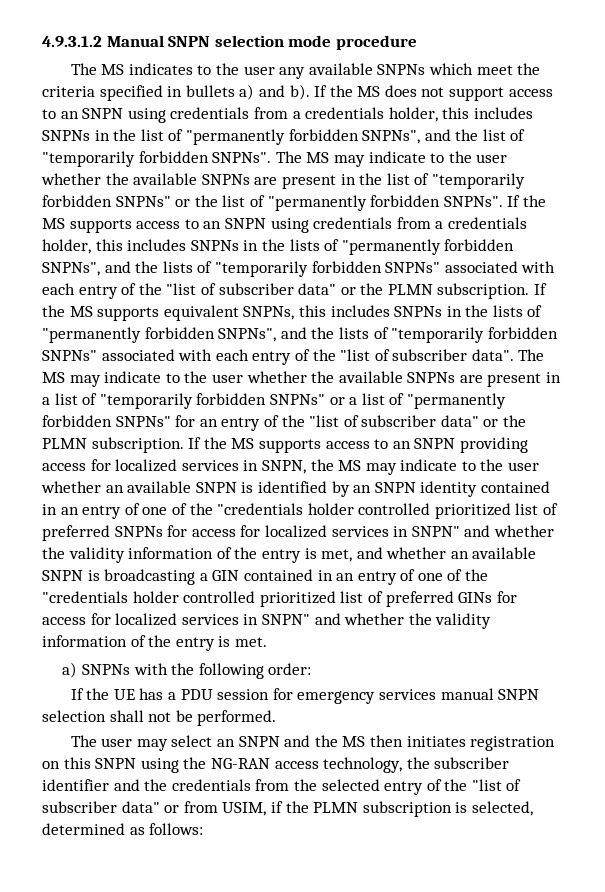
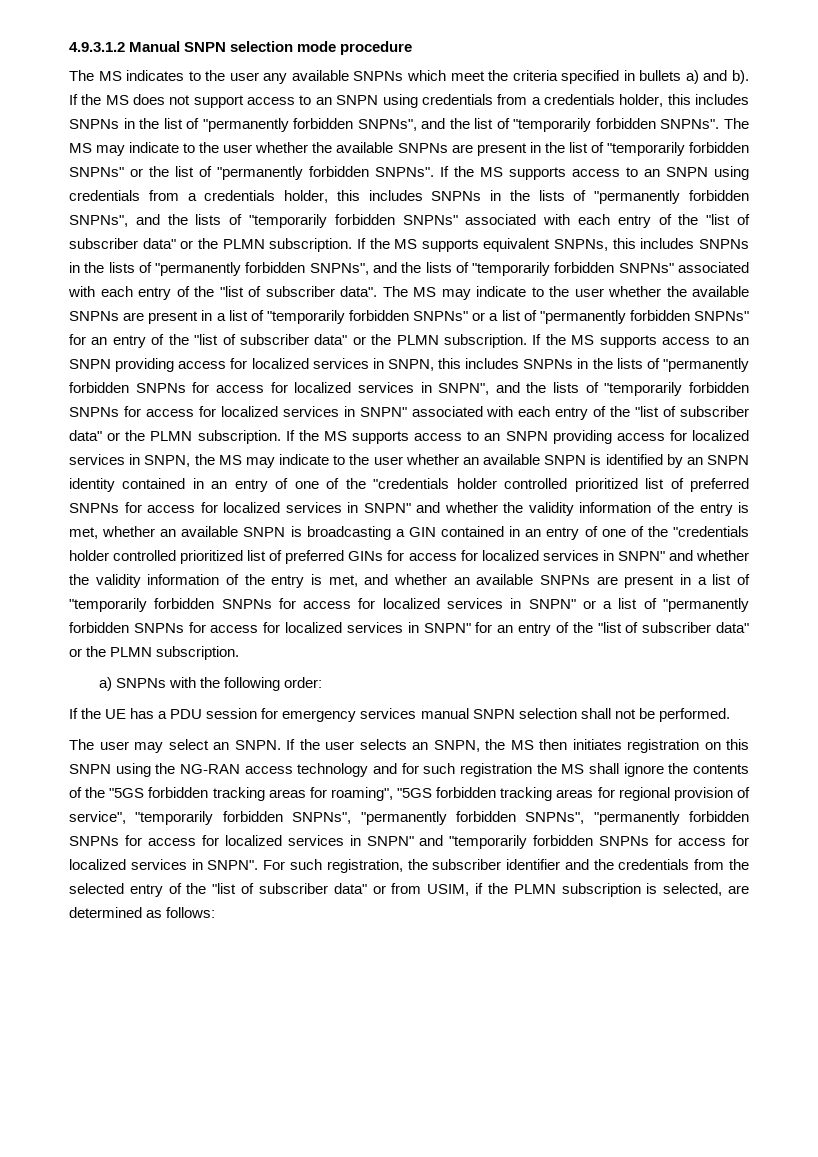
- If the MS supports access to an SNPN providing access for localized services in SNPN, the MS may indicate to the user whether an available SNPN is identified by an SNPN identity contained in an entry of one of the "credentials holder controlled prioritized list of preferred SNPNs for access for localized services in SNPN" and whether the validity information of the entry is met, and whether an available SNPN is broadcasting a GIN contained in an entry of one of the "credentials holder controlled prioritized list of preferred GINs for access for localized services in SNPN" and whether the validity information of the entry is met.
+ If the MS supports access to an SNPN providing access for localized services in SNPN, this includes SNPNs in the lists of "permanently forbidden SNPNs for access for localized services in SNPN", and the lists of "temporarily forbidden SNPNs for access for localized services in SNPN" associated with each entry of the "list of subscriber data" or the PLMN subscription. If the MS supports access to an SNPN providing access for localized services in SNPN, the MS may indicate to the user whether an available SNPN is identified by an SNPN identity contained in an entry of one of the "credentials holder controlled prioritized list of preferred SNPNs for access for localized services in SNPN" and whether the validity information of the entry is met, whether an available SNPN is broadcasting a GIN contained in an entry of one of the "credentials holder controlled prioritized list of preferred GINs for access for localized services in SNPN" and whether the validity information of the entry is met, and whether an available SNPNs are present in a list of "temporarily forbidden SNPNs for access for localized services in SNPN" or a list of "permanently forbidden SNPNs for access for localized services in SNPN" for an entry of the "list of subscriber data" or the PLMN subscription.
- The user may select an SNPN and the MS then initiates registration on this SNPN using the NG-RAN access technology, the subscriber identifier and the credentials from the selected entry of the "list of subscriber data" or from USIM, if the PLMN subscription is selected, determined as follows:
+ The user may select an SNPN. If the user selects an SNPN, the MS then initiates registration on this SNPN using the NG-RAN access technology and for such registration the MS shall ignore the contents of the "5GS forbidden tracking areas for roaming", "5GS forbidden tracking areas for regional provision of service", "temporarily forbidden SNPNs", "permanently forbidden SNPNs", "permanently forbidden SNPNs for access for localized services in SNPN" and "temporarily forbidden SNPNs for access for localized services in SNPN". For such registration, the subscriber identifier and the credentials from the selected entry of the "list of subscriber data" or from USIM, if the PLMN subscription is selected, are determined as follows:

